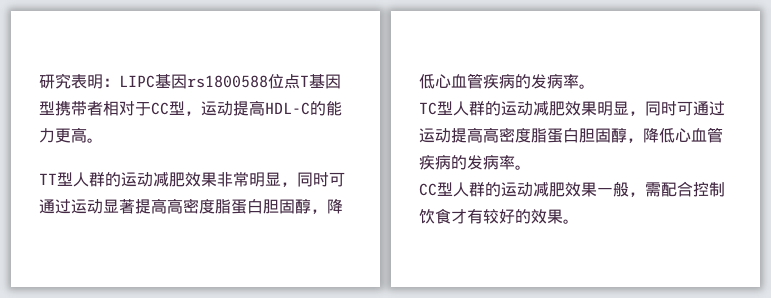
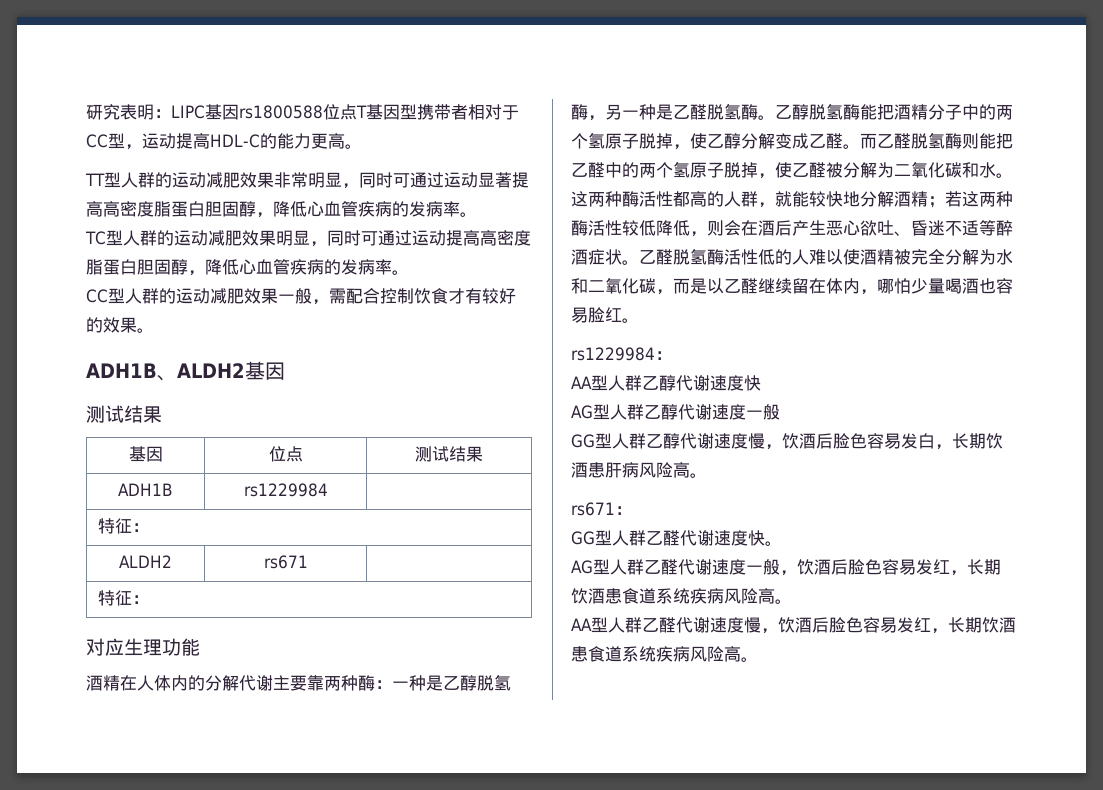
+ ADH1B、ALDH2基因
+ 测试结果
+ 基因 | 位点 | 测试结果
+ ADH1B | rs1229984 |
+ 特征：
+ ALDH2 | rs671 |
+ 特征：
+ 对应生理功能
+ 酒精在人体内的分解代谢主要靠两种酶：一种是乙醇脱氢酶，另一种是乙醛脱氢酶。乙醇脱氢酶能把酒精分子中的两个氢原子脱掉，使乙醇分解变成乙醛。而乙醛脱氢酶则能把乙醛中的两个氢原子脱掉，使乙醛被分解为二氧化碳和水。这两种酶活性都高的人群，就能较快地分解酒精；若这两种酶活性较低降低，则会在酒后产生恶心欲吐、昏迷不适等醉酒症状。乙醛脱氢酶活性低的人难以使酒精被完全分解为水和二氧化碳，而是以乙醛继续留在体内，哪怕少量喝酒也容易脸红。
+ rs1229984：
+ AA型人群乙醇代谢速度快
+ AG型人群乙醇代谢速度一般
+ GG型人群乙醇代谢速度慢，饮酒后脸色容易发白，长期饮酒患肝病风险高。
+ rs671：
+ GG型人群乙醛代谢速度快。
+ AG型人群乙醛代谢速度一般，饮酒后脸色容易发红，长期饮酒患食道系统疾病风险高。
+ AA型人群乙醛代谢速度慢，饮酒后脸色容易发红，长期饮酒患食道系统疾病风险高。

